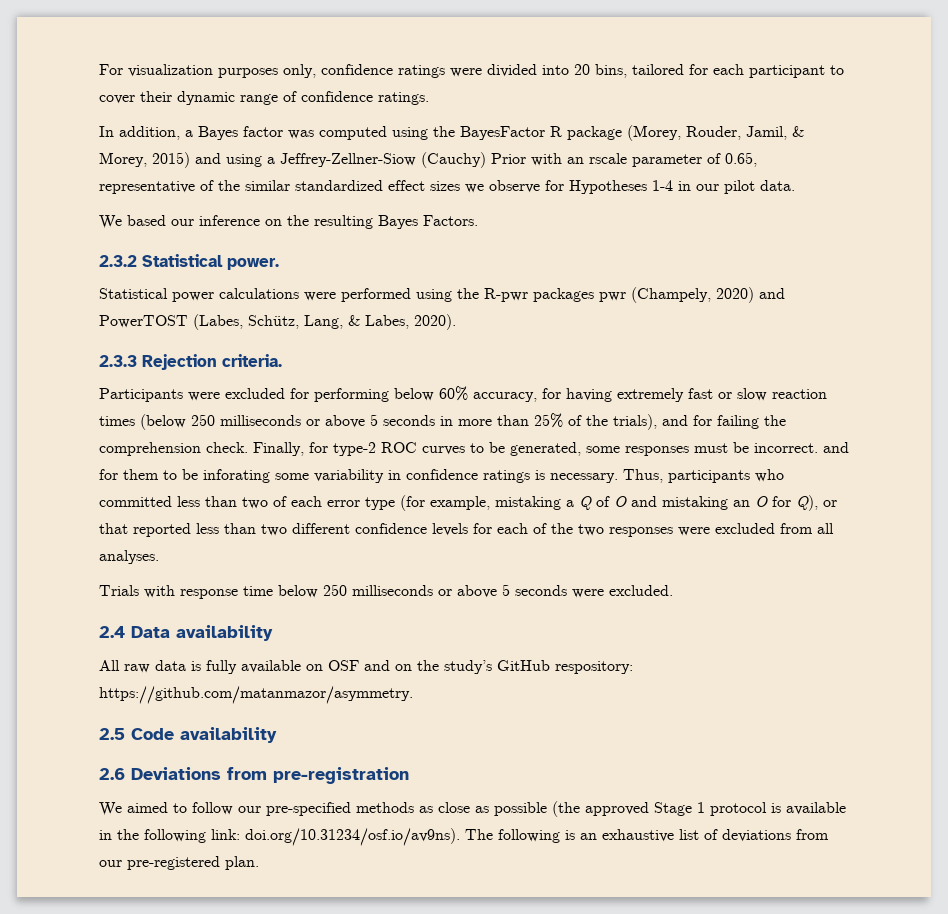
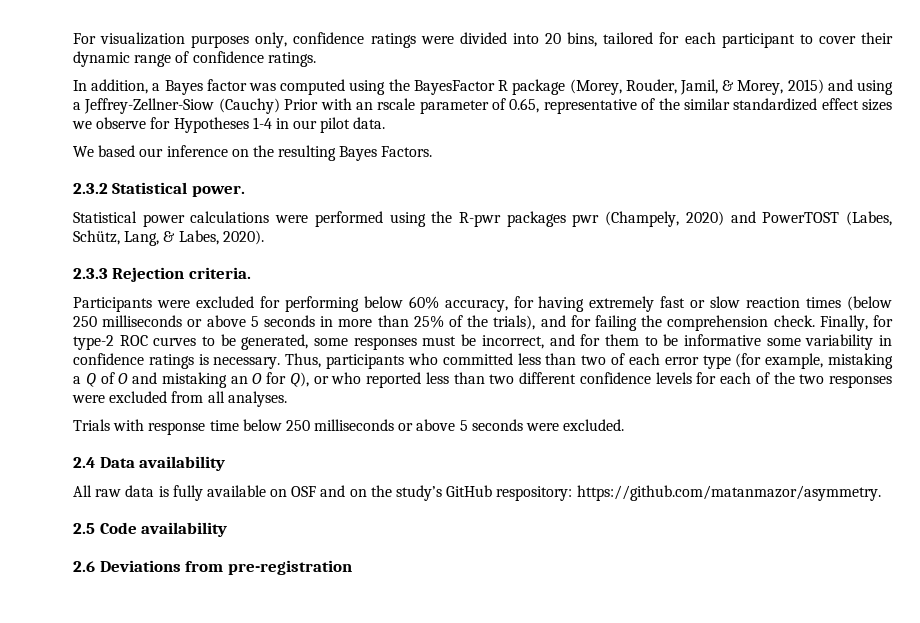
- Finally, for type-2 ROC curves to be generated, some responses must be incorrect. and for them to be inforating some variability in confidence ratings is necessary.
+ Finally, for type-2 ROC curves to be generated, some responses must be incorrect, and for them to be informative some variability in confidence ratings is necessary.
- Thus, participants who committed less than two of each error type (for example, mistaking a Q of O and mistaking an O for Q), or that reported less than two different confidence levels for each of the two responses were excluded from all analyses.
+ Thus, participants who committed less than two of each error type (for example, mistaking a Q of O and mistaking an O for Q), or who reported less than two different confidence levels for each of the two responses were excluded from all analyses.
- We aimed to follow our pre-specified methods as close as possible (the approved Stage 1 protocol is available in the following link: doi.org/10.31234/osf.io/av9ns). The following is an exhaustive list of deviations from our pre-registered plan.

